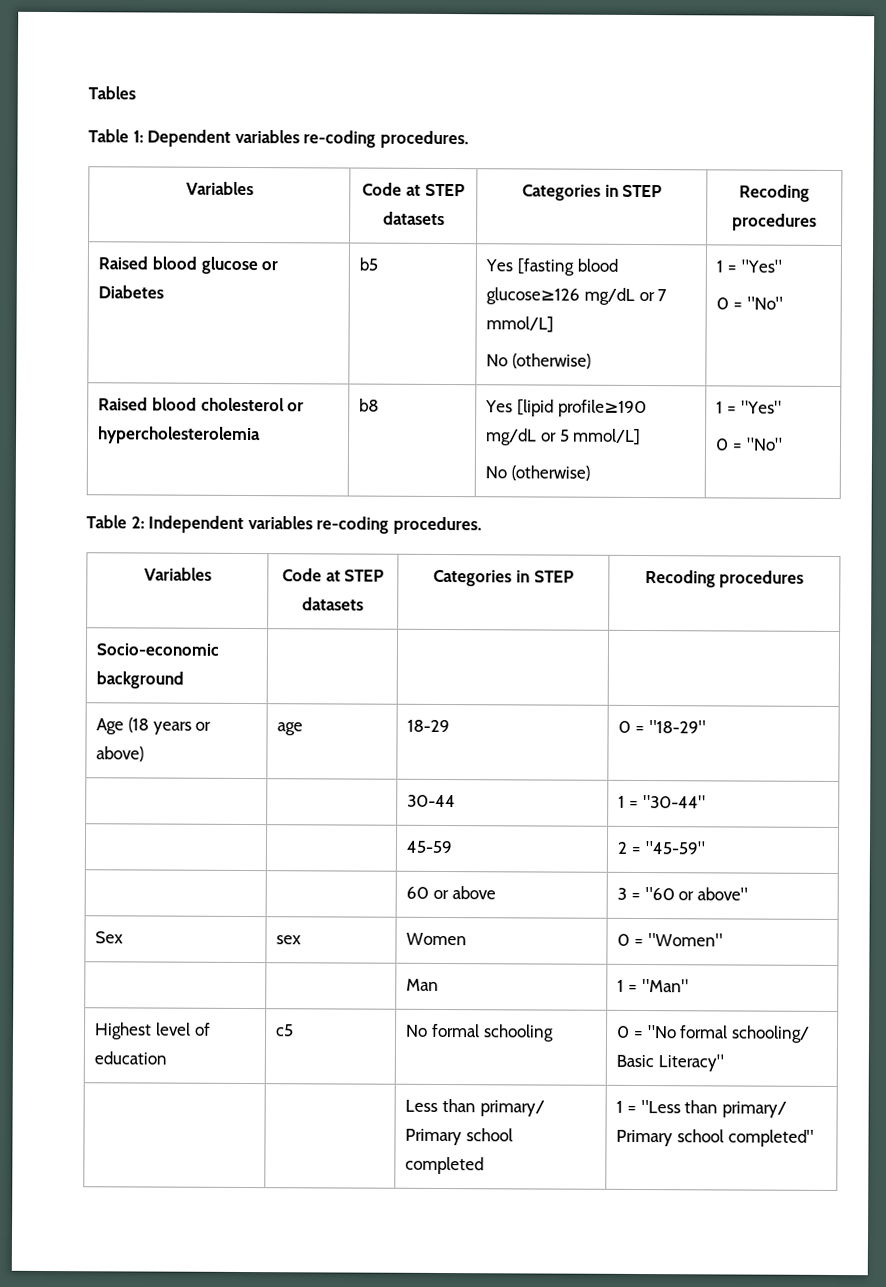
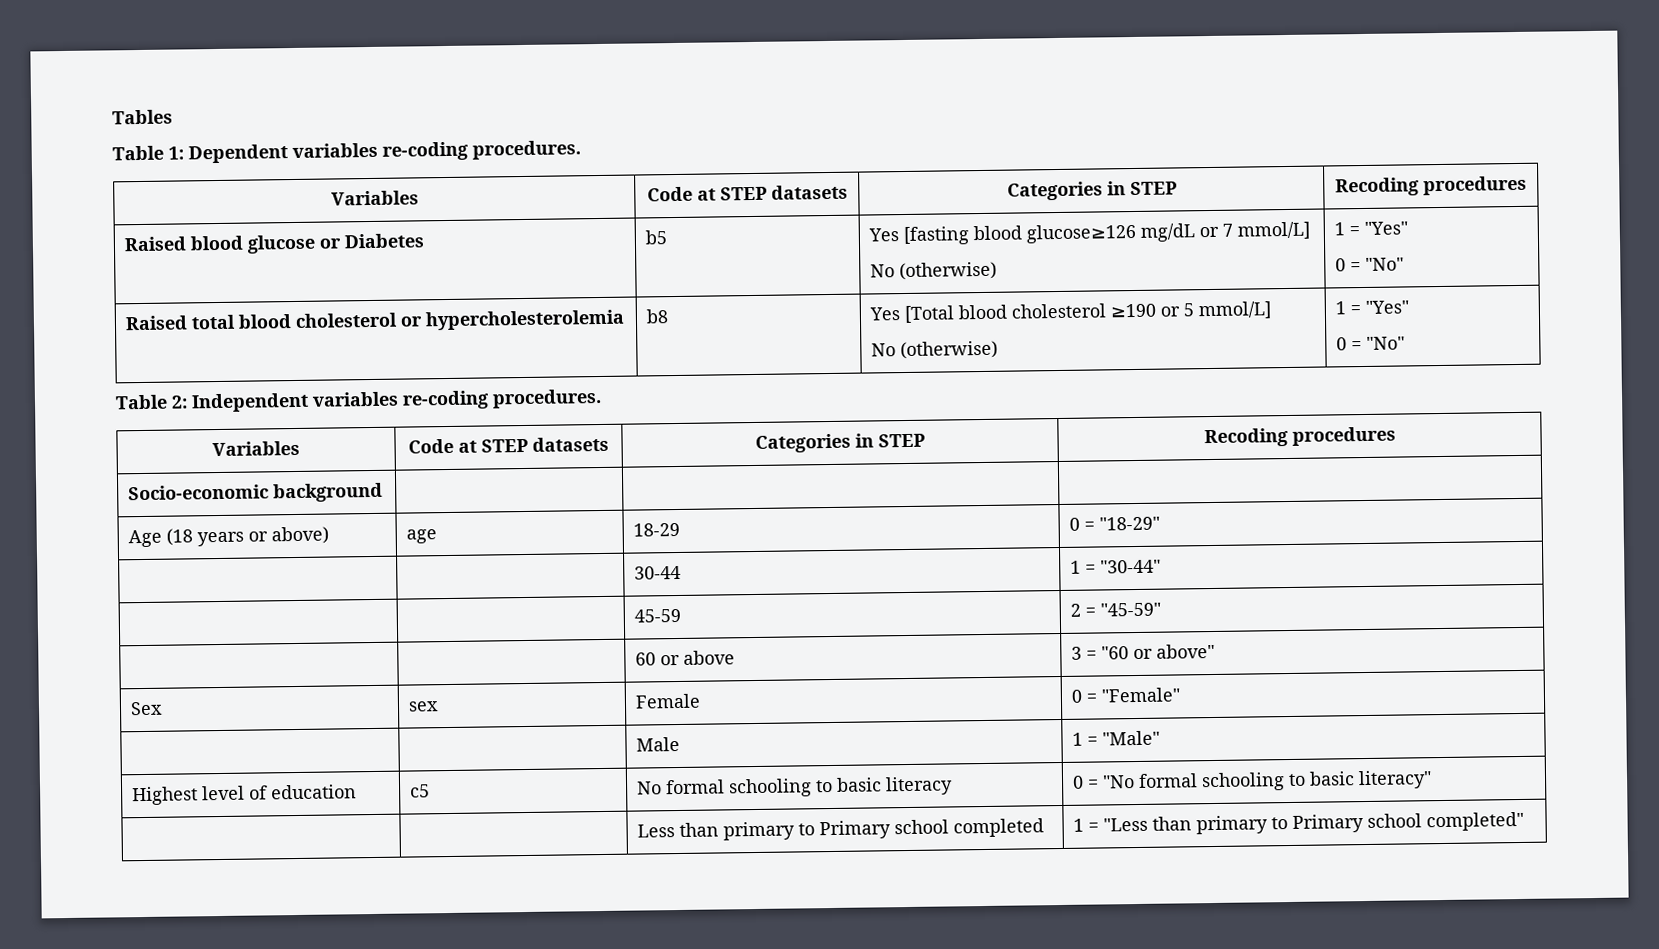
- Raised blood cholesterol or hypercholesterolemia | b8 | Yes [lipid profile≥190 mg/dL or 5 mmol/L]
+ Raised total blood cholesterol or hypercholesterolemia | b8 | Yes [Total blood cholesterol ≥190 or 5 mmol/L]
- Sex | sex | Women | 0 = "Women"
- | | Man | 1 = "Man"
+ Sex | sex | Female | 0 = "Female"
+ | | Male | 1 = "Male"
- Highest level of education | c5 | No formal schooling | 0 = "No formal schooling/ Basic Literacy"
+ Highest level of education | c5 | No formal schooling to basic literacy | 0 = "No formal schooling to basic literacy"
- | | Less than primary/ Primary school completed | 1 = "Less than primary/ Primary school completed"
+ | | Less than primary to Primary school completed | 1 = "Less than primary to Primary school completed"

